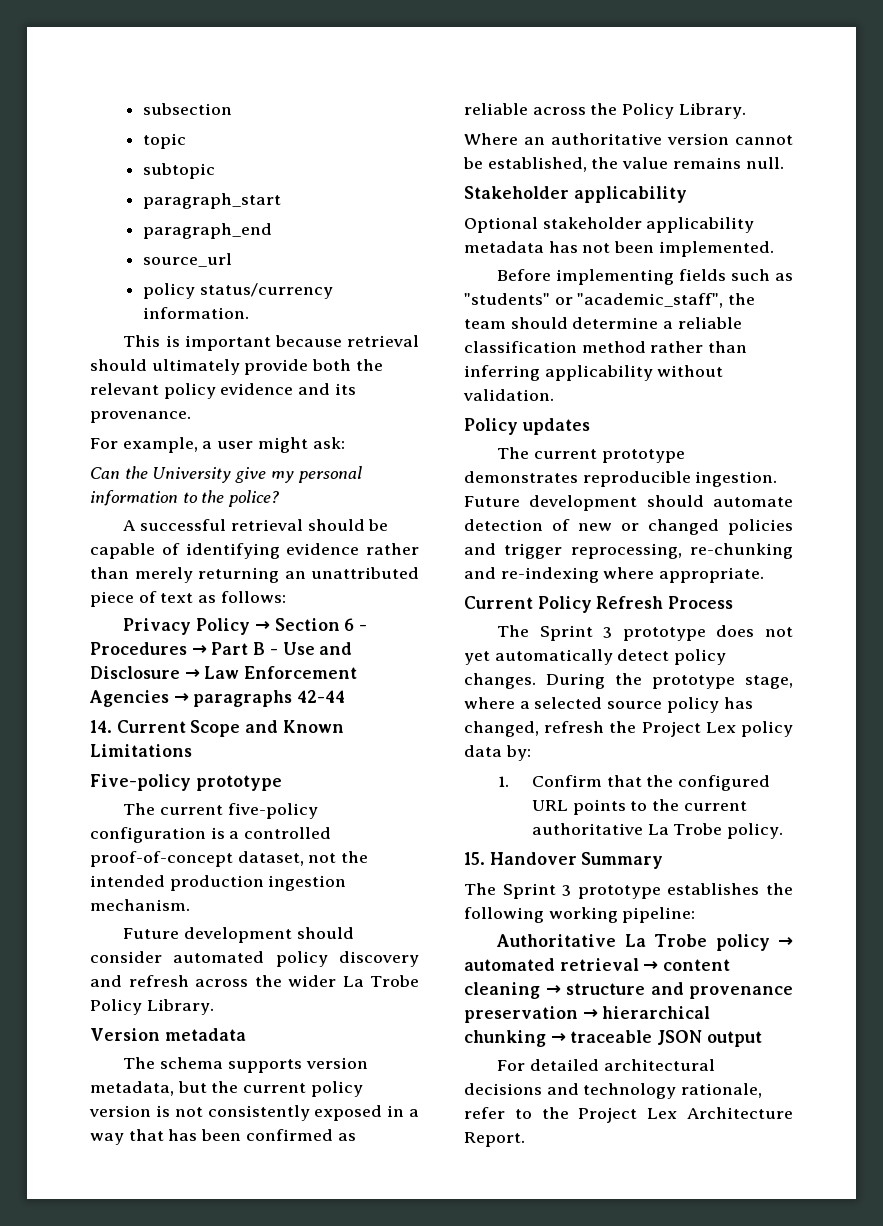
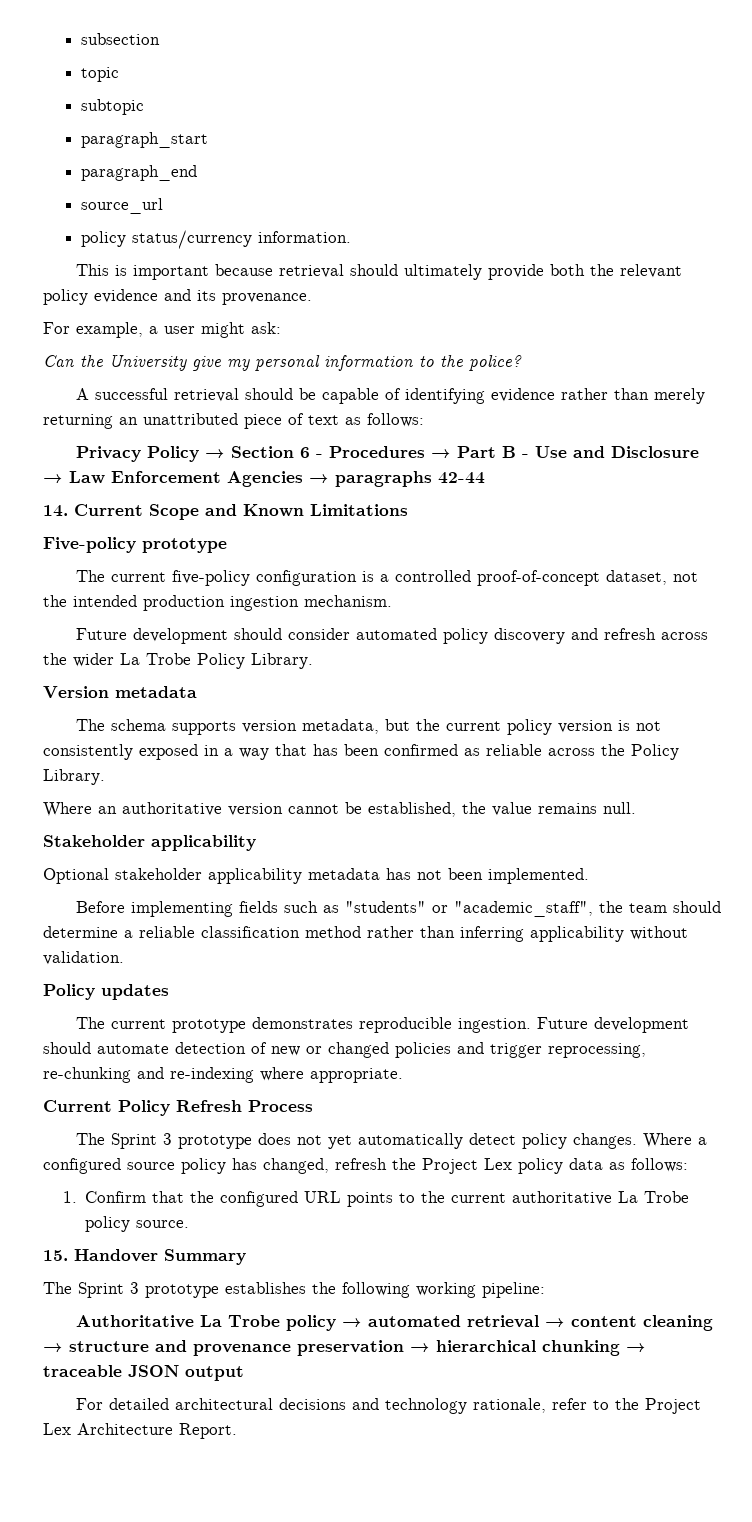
- During the prototype stage, where a selected source policy has changed, refresh the Project Lex policy data by:
+ Where a configured source policy has changed, refresh the Project Lex policy data as follows:
- 1. Confirm that the configured URL points to the current authoritative La Trobe policy.
+ 1. Confirm that the configured URL points to the current authoritative La Trobe policy source.

